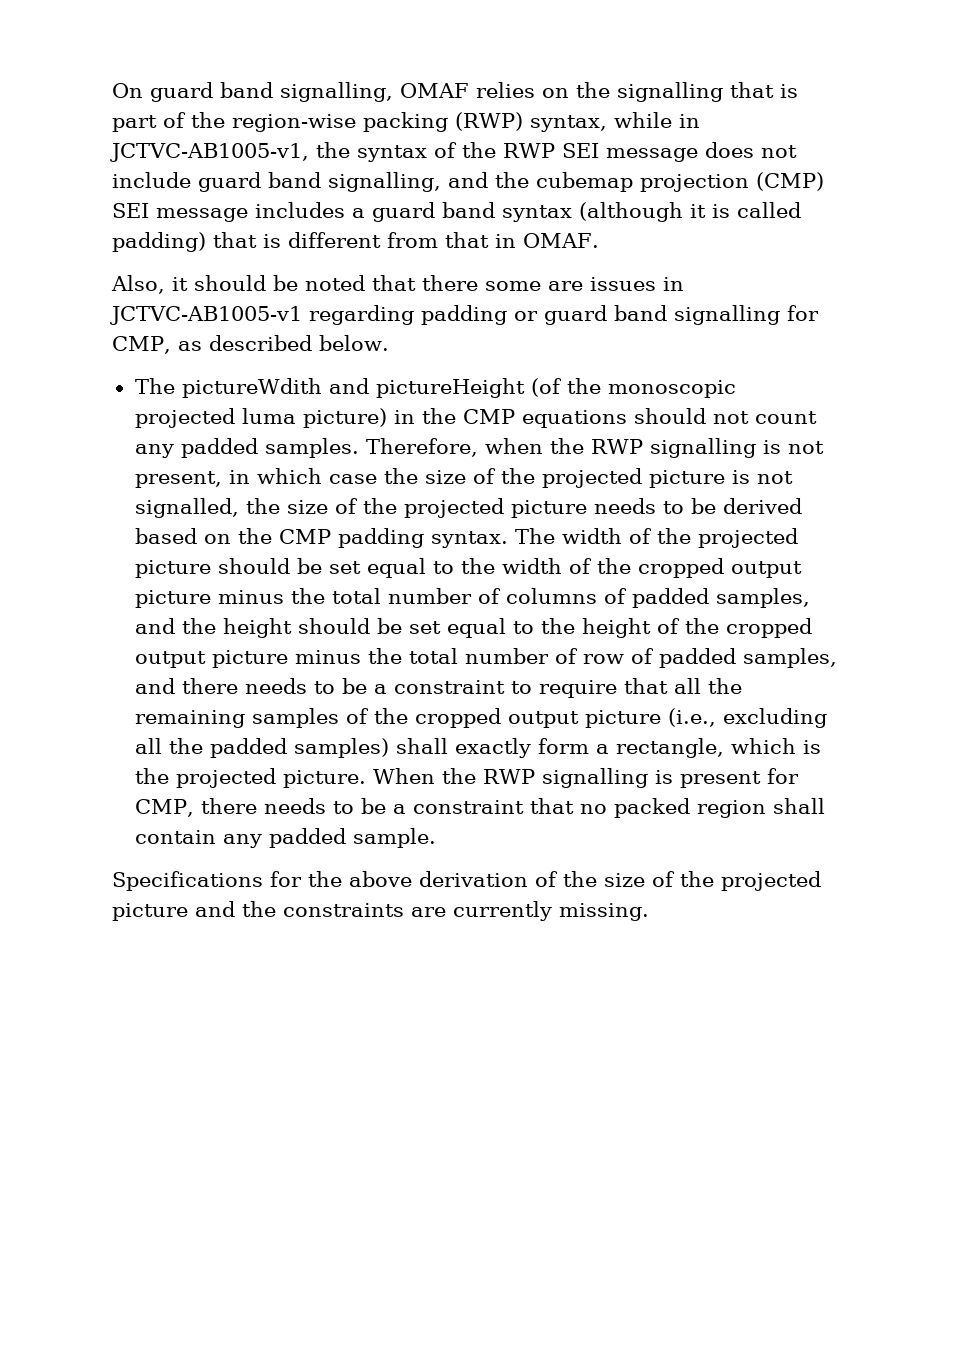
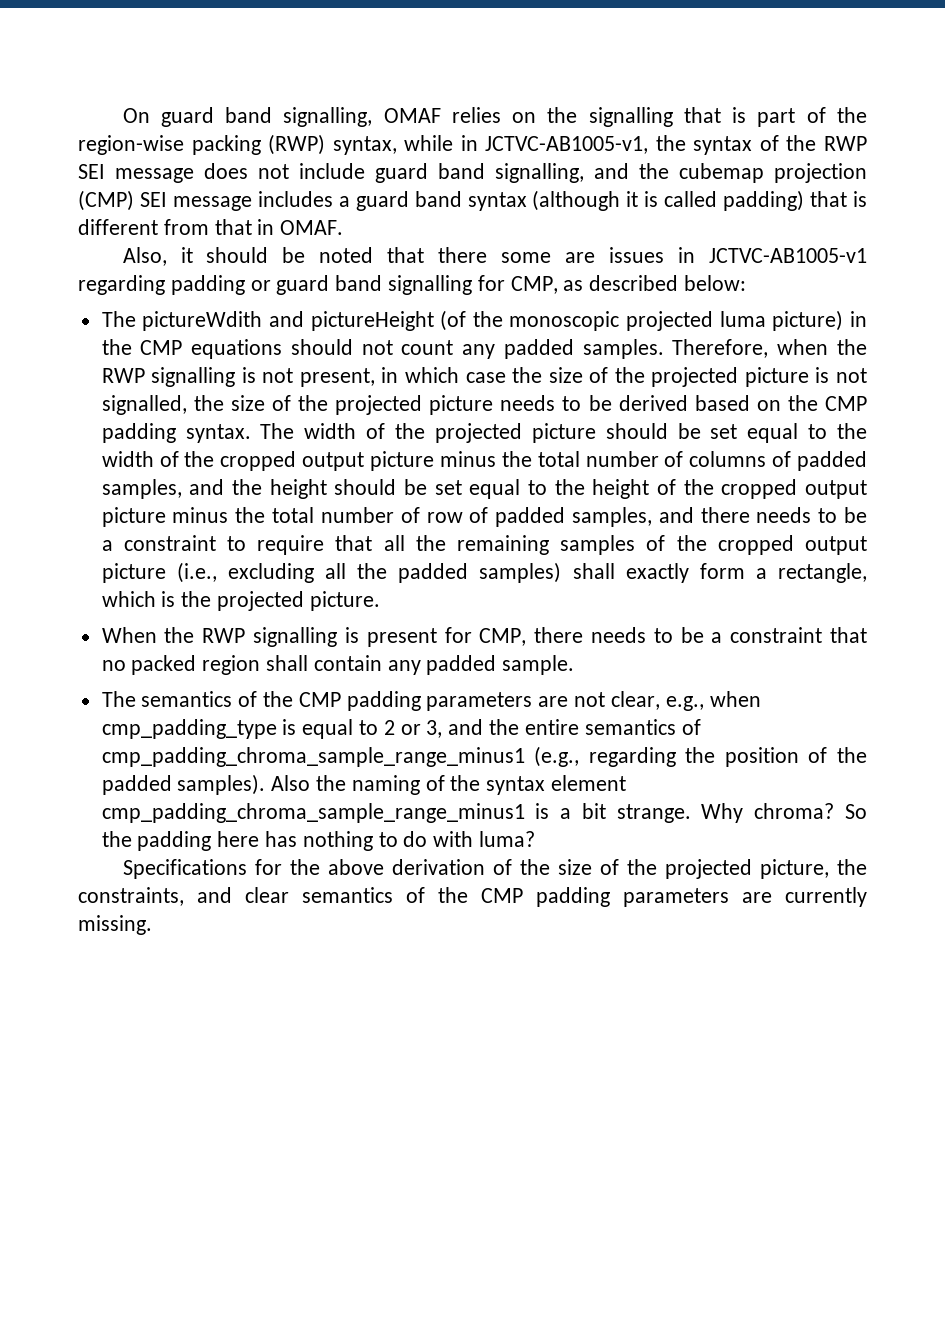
- Also, it should be noted that there some are issues in JCTVC-AB1005-v1 regarding padding or guard band signalling for CMP, as described below.
+ Also, it should be noted that there some are issues in JCTVC-AB1005-v1 regarding padding or guard band signalling for CMP, as described below:
- The width of the projected picture should be set equal to the width of the cropped output picture minus the total number of columns of padded samples, and the height should be set equal to the height of the cropped output picture minus the total number of row of padded samples, and there needs to be a constraint to require that all the remaining samples of the cropped output picture (i.e., excluding all the padded samples) shall exactly form a rectangle, which is the projected picture. When the RWP signalling is present for CMP, there needs to be a constraint that no packed region shall contain any padded sample.
+ The width of the projected picture should be set equal to the width of the cropped output picture minus the total number of columns of padded samples, and the height should be set equal to the height of the cropped output picture minus the total number of row of padded samples, and there needs to be a constraint to require that all the remaining samples of the cropped output picture (i.e., excluding all the padded samples) shall exactly form a rectangle, which is the projected picture.
+ When the RWP signalling is present for CMP, there needs to be a constraint that no packed region shall contain any padded sample.
+ The semantics of the CMP padding parameters are not clear, e.g., when cmp_padding_type is equal to 2 or 3, and the entire semantics of cmp_padding_chroma_sample_range_minus1 (e.g., regarding the position of the padded samples). Also the naming of the syntax element cmp_padding_chroma_sample_range_minus1 is a bit strange. Why chroma? So the padding here has nothing to do with luma?
- Specifications for the above derivation of the size of the projected picture and the constraints are currently missing.
+ Specifications for the above derivation of the size of the projected picture, the constraints, and clear semantics of the CMP padding parameters are currently missing.

